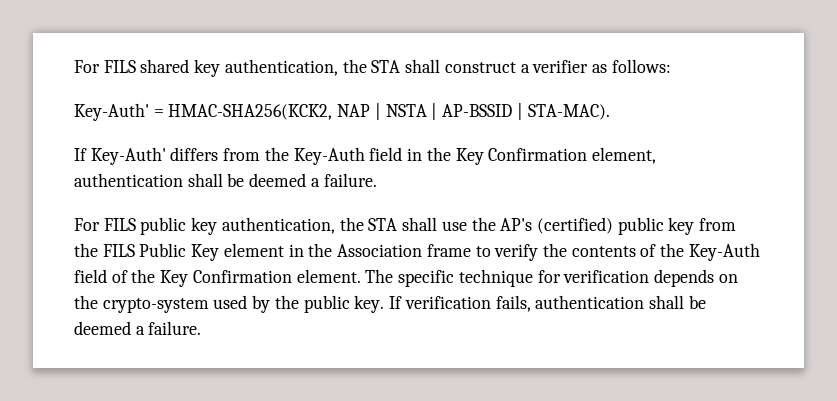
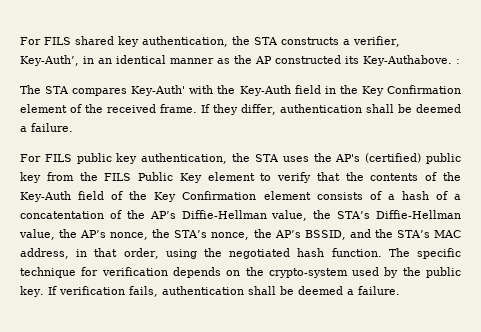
- For FILS shared key authentication, the STA shall construct a verifier as follows:
- Key-Auth' = HMAC-SHA256(KCK2, NAP | NSTA | AP-BSSID | STA-MAC).
- If Key-Auth' differs from the Key-Auth field in the Key Confirmation element, authentication shall be deemed a failure.
+ For FILS shared key authentication, the STA constructs a verifier, Key-Auth’, in an identical manner as the AP constructed its Key-Authabove. :
+ The STA compares Key-Auth' with the Key-Auth field in the Key Confirmation element of the received frame. If they differ, authentication shall be deemed a failure.
- For FILS public key authentication, the STA shall use the AP's (certified) public key from the FILS Public Key element in the Association frame to verify the contents of the Key-Auth field of the Key Confirmation element.
+ For FILS public key authentication, the STA uses the AP's (certified) public key from the FILS Public Key element to verify that the contents of the Key-Auth field of the Key Confirmation element consists of a hash of a concatentation of the AP’s Diffie-Hellman value, the STA’s Diffie-Hellman value, the AP’s nonce, the STA’s nonce, the AP’s BSSID, and the STA’s MAC address, in that order, using the negotiated hash function.

